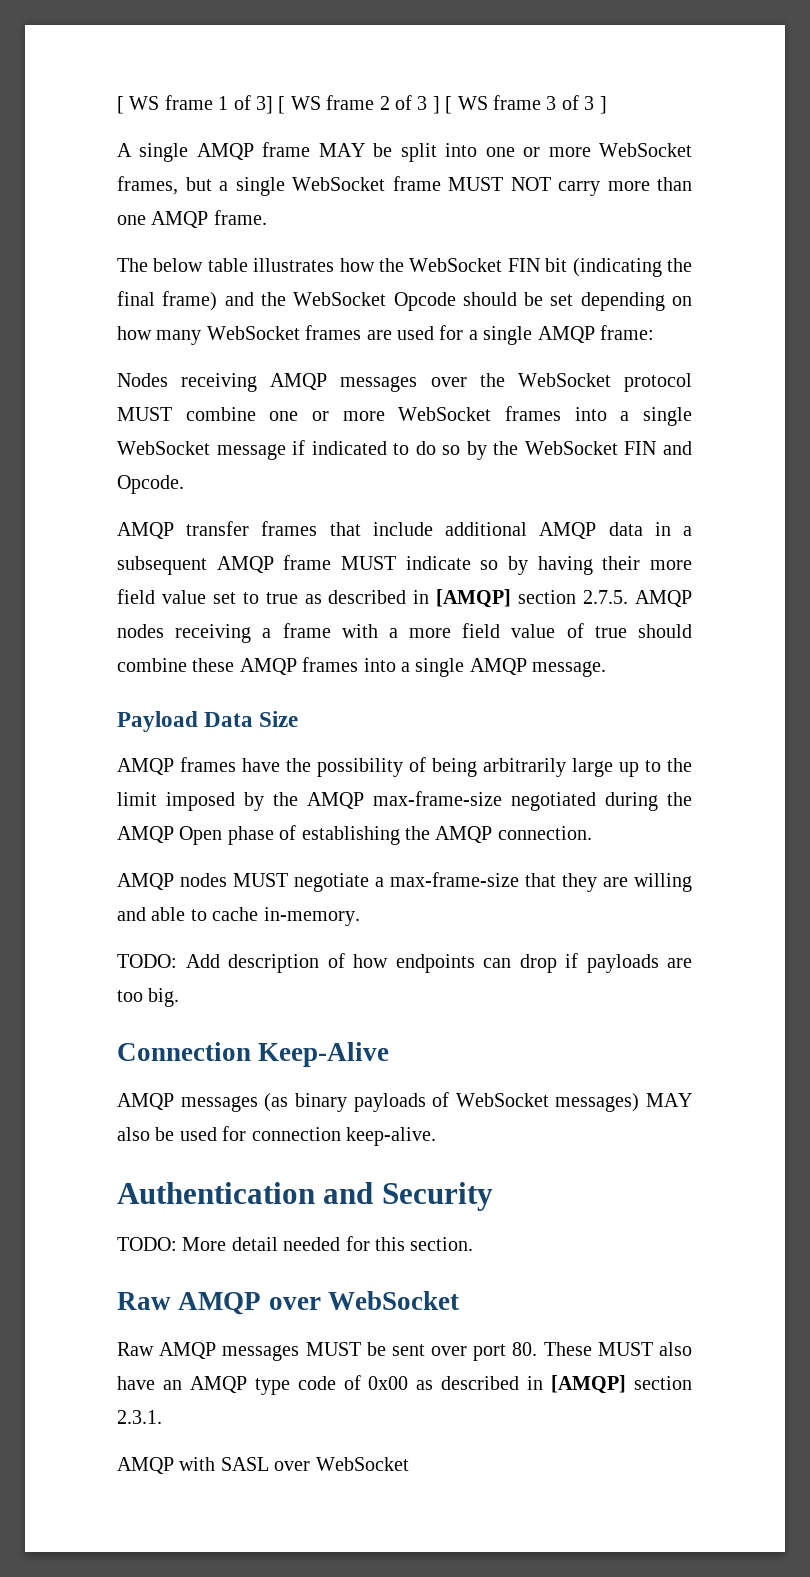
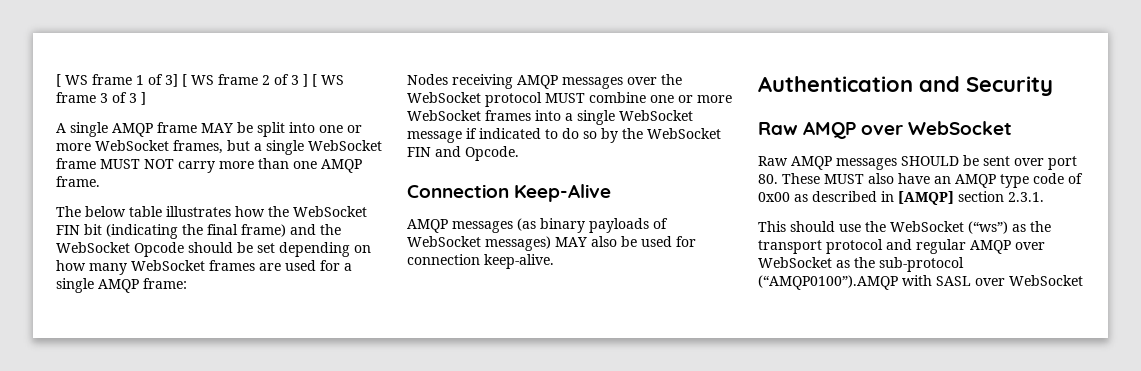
- AMQP transfer frames that include additional AMQP data in a subsequent AMQP frame MUST indicate so by having their more field value set to true as described in [AMQP] section 2.7.5. AMQP nodes receiving a frame with a more field value of true should combine these AMQP frames into a single AMQP message.
- Payload Data Size
- AMQP frames have the possibility of being arbitrarily large up to the limit imposed by the AMQP max-frame-size negotiated during the AMQP Open phase of establishing the AMQP connection.
- AMQP nodes MUST negotiate a max-frame-size that they are willing and able to cache in-memory.
- TODO: Add description of how endpoints can drop if payloads are too big.
- TODO: More detail needed for this section.
- Raw AMQP messages MUST be sent over port 80. These MUST also have an AMQP type code of 0x00 as described in [AMQP] section 2.3.1.
+ Raw AMQP messages SHOULD be sent over port 80. These MUST also have an AMQP type code of 0x00 as described in [AMQP] section 2.3.1.
- AMQP with SASL over WebSocket
+ This should use the WebSocket (“ws”) as the transport protocol and regular AMQP over WebSocket as the sub-protocol (“AMQP0100”).AMQP with SASL over WebSocket

